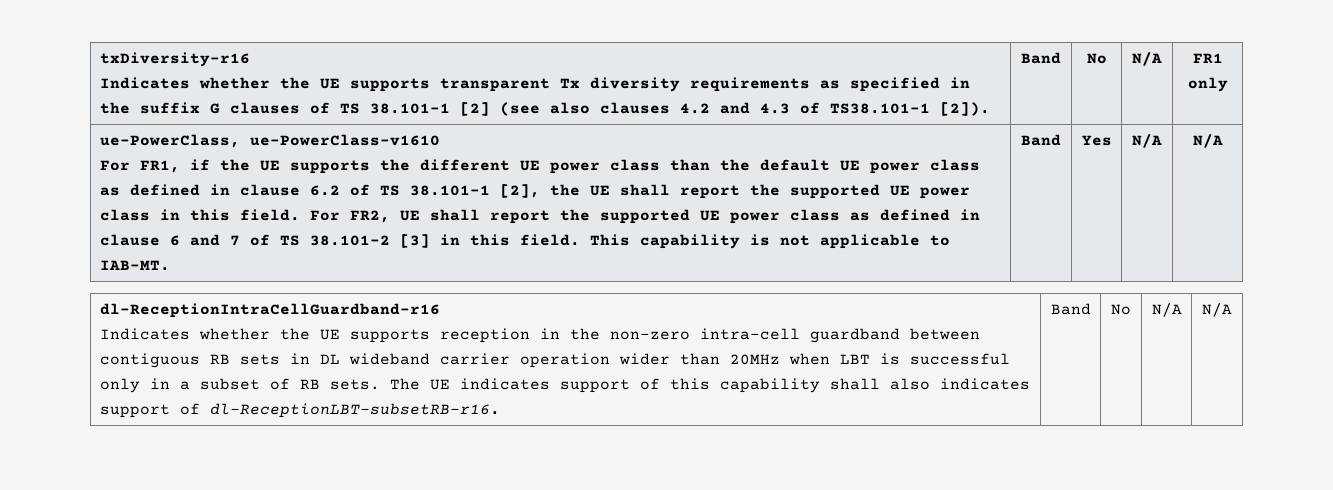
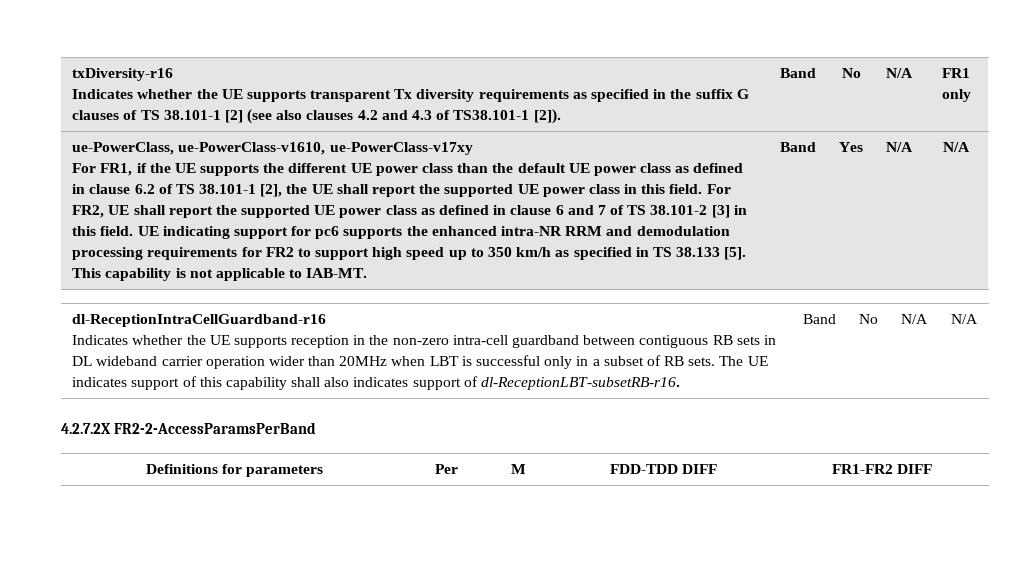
- ue-PowerClass, ue-PowerClass-v1610
+ ue-PowerClass, ue-PowerClass-v1610, ue-PowerClass-v17xy
+ UE indicating support for pc6 supports the enhanced intra-NR RRM and demodulation processing requirements for FR2 to support high speed up to 350 km/h as specified in TS 38.133 [5].
+ 4.2.7.2X FR2-2-AccessParamsPerBand
+ Definitions for parameters | Per | M | FDD-TDD DIFF | FR1-FR2 DIFF

